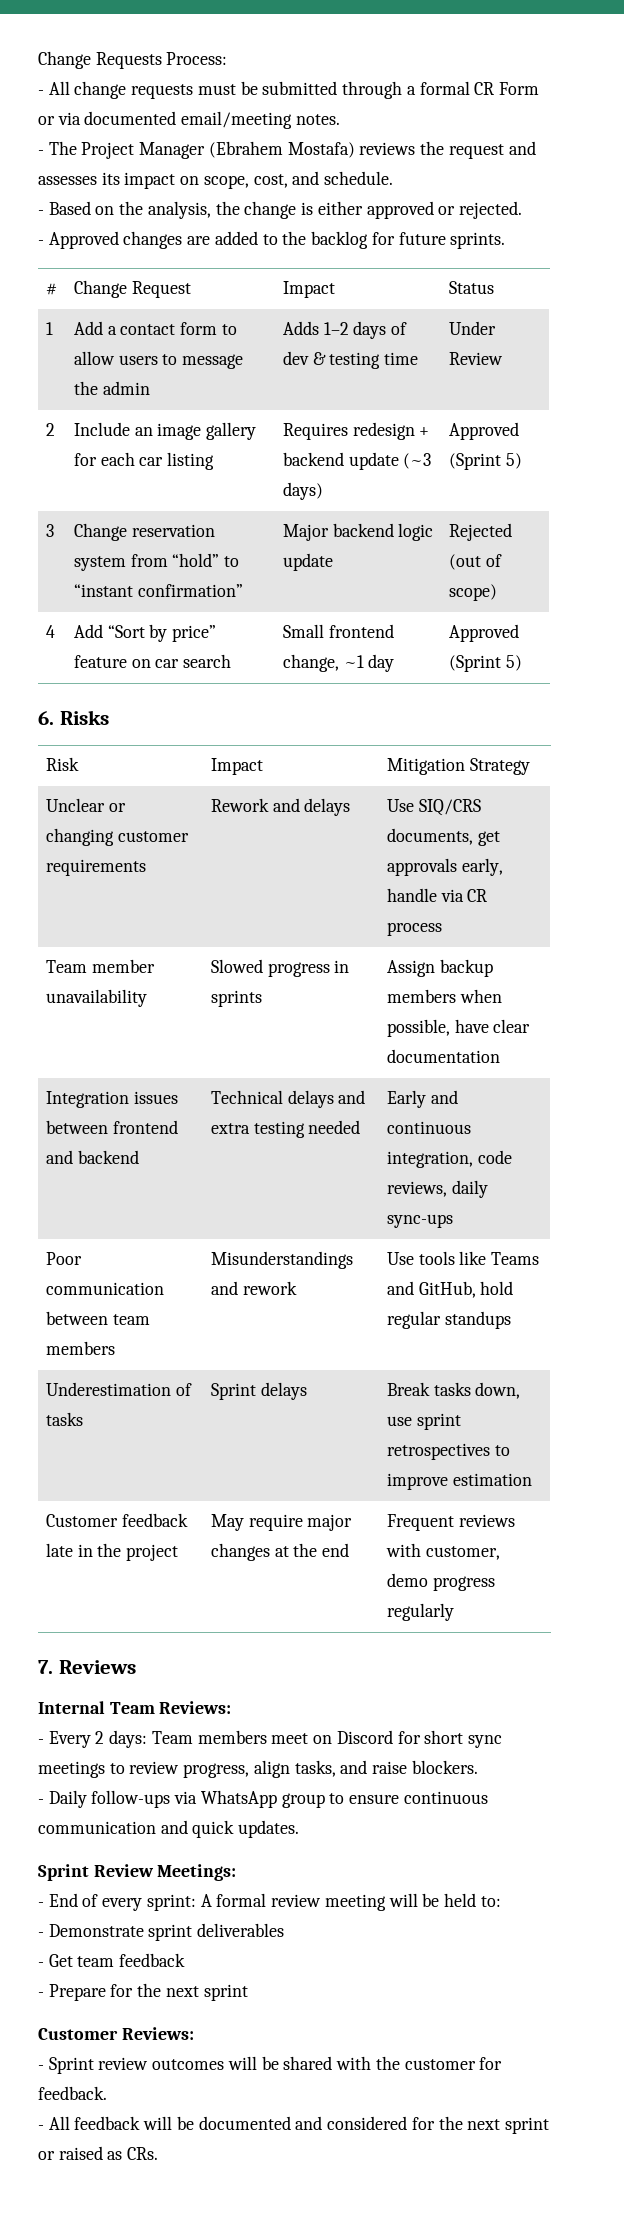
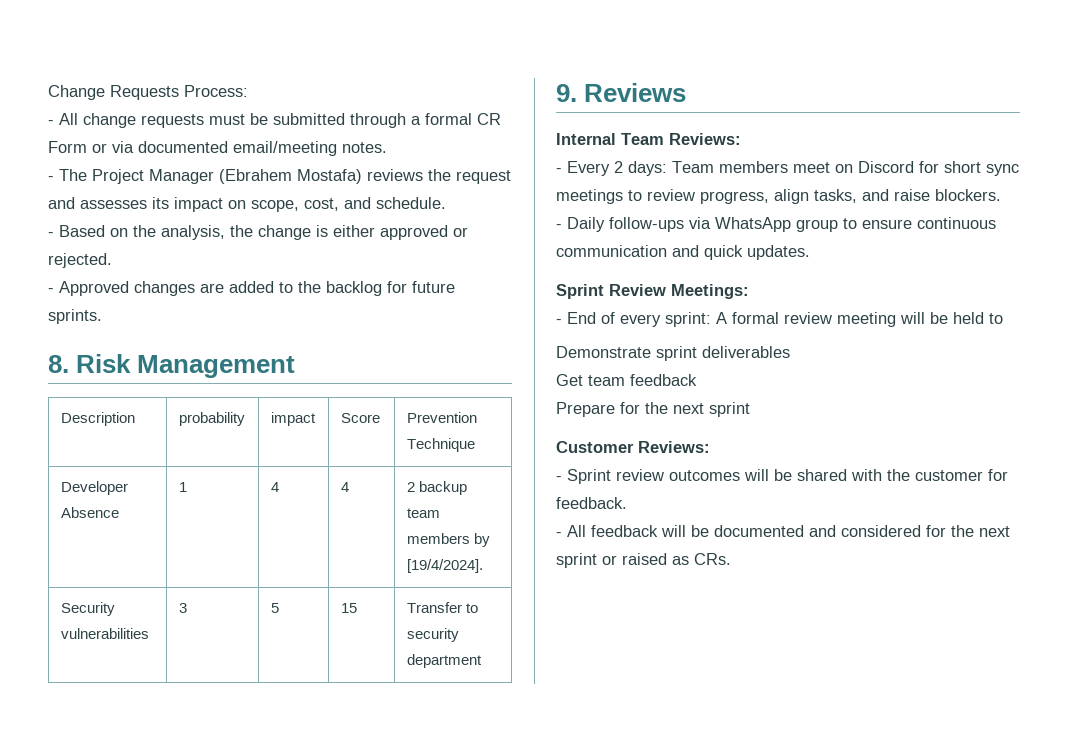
- # | Change Request | Impact | Status
- 1 | Add a contact form to allow users to message the admin | Adds 1–2 days of dev & testing time | Under Review
- 2 | Include an image gallery for each car listing | Requires redesign + backend update (~3 days) | Approved (Sprint 5)
- 3 | Change reservation system from “hold” to “instant confirmation” | Major backend logic update | Rejected (out of scope)
- 4 | Add “Sort by price” feature on car search | Small frontend change, ~1 day | Approved (Sprint 5)
- 6. Risks
- Risk | Impact | Mitigation Strategy
- Unclear or changing customer requirements | Rework and delays | Use SIQ/CRS documents, get approvals early, handle via CR process
- Team member unavailability | Slowed progress in sprints | Assign backup members when possible, have clear documentation
- Integration issues between frontend and backend | Technical delays and extra testing needed | Early and continuous integration, code reviews, daily sync-ups
- Poor communication between team members | Misunderstandings and rework | Use tools like Teams and GitHub, hold regular standups
- Underestimation of tasks | Sprint delays | Break tasks down, use sprint retrospectives to improve estimation
- Customer feedback late in the project | May require major changes at the end | Frequent reviews with customer, demo progress regularly
- 7. Reviews
+ 8. Risk Management
+ Description | probability | impact | Score | Prevention Technique
+ Developer Absence | 1 | 4 | 4 | 2 backup team members by [19/4/2024].
+ Security vulnerabilities | 3 | 5 | 15 | Transfer to security department
+ 9. Reviews
- - End of every sprint: A formal review meeting will be held to:
- - Demonstrate sprint deliverables
+ - End of every sprint: A formal review meeting will be held to
+ Demonstrate sprint deliverables
- - Get team feedback
+ Get team feedback
- - Prepare for the next sprint
+ Prepare for the next sprint

